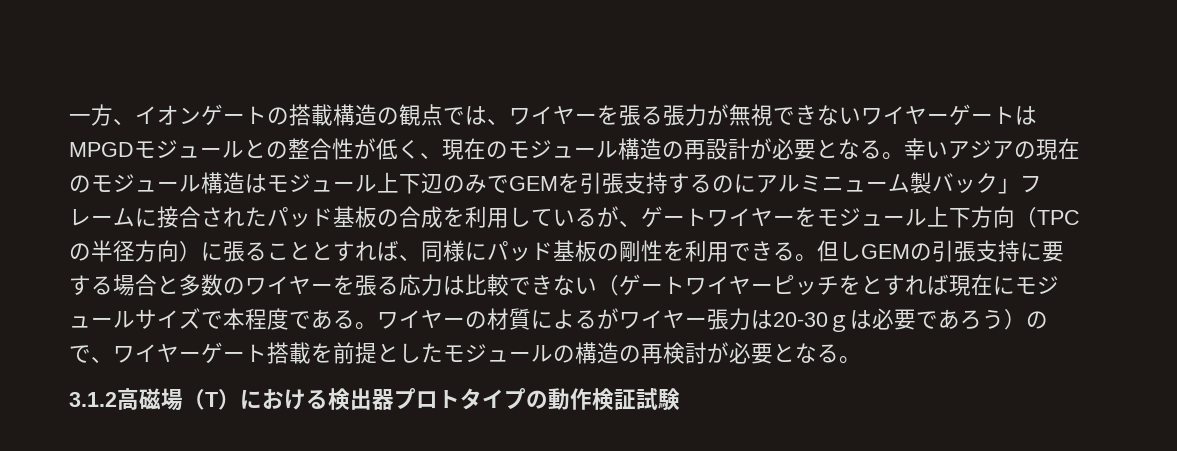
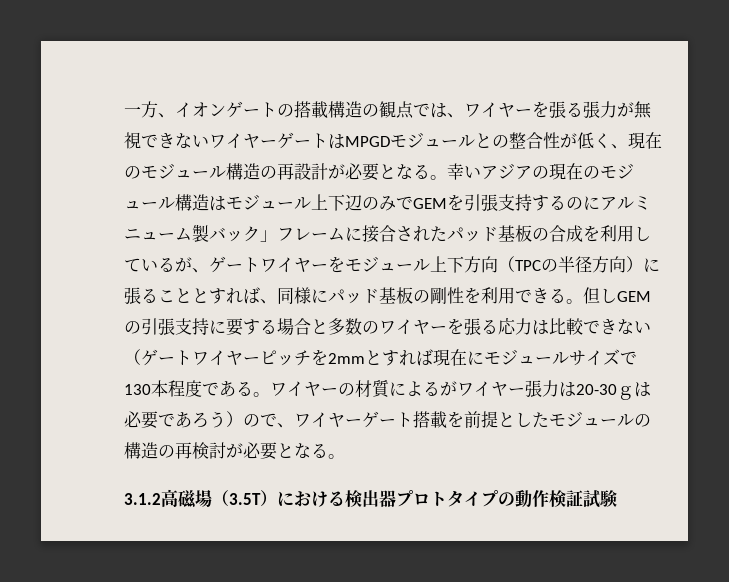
- 但しGEMの引張支持に要する場合と多数のワイヤーを張る応力は比較できない（ゲートワイヤーピッチをとすれば現在にモジュールサイズで本程度である。
+ 但しGEMの引張支持に要する場合と多数のワイヤーを張る応力は比較できない（ゲートワイヤーピッチを2mmとすれば現在にモジュールサイズで130本程度である。
- 3.1.2高磁場（T）における検出器プロトタイプの動作検証試験
+ 3.1.2高磁場（3.5T）における検出器プロトタイプの動作検証試験

